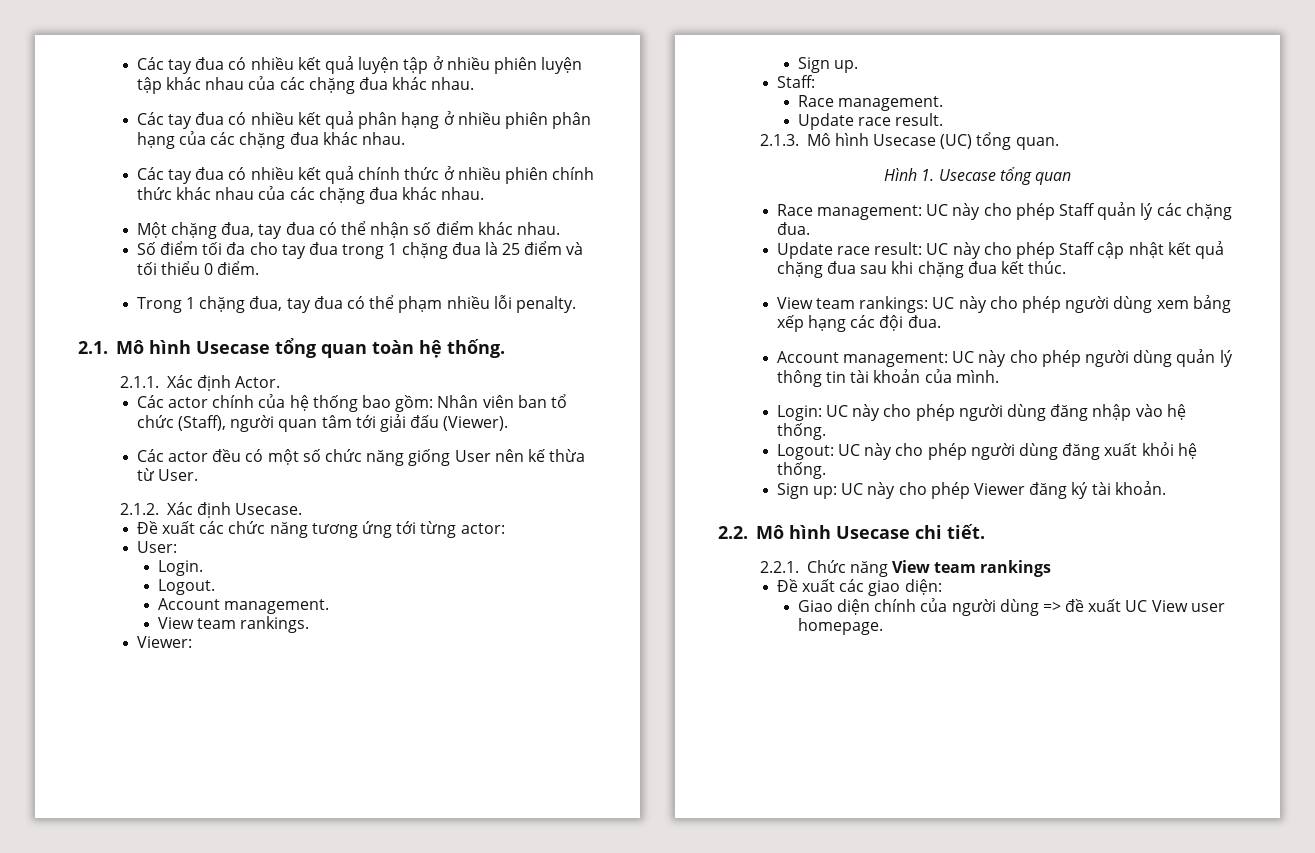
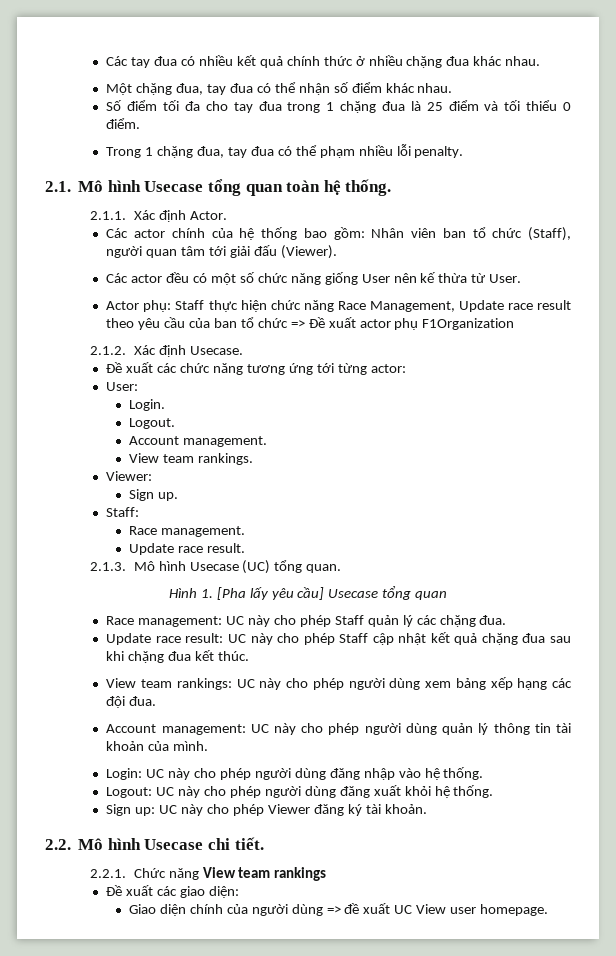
- Các tay đua có nhiều kết quả luyện tập ở nhiều phiên luyện tập khác nhau của các chặng đua khác nhau.
- Các tay đua có nhiều kết quả phân hạng ở nhiều phiên phân hạng của các chặng đua khác nhau.
- Các tay đua có nhiều kết quả chính thức ở nhiều phiên chính thức khác nhau của các chặng đua khác nhau.
+ Các tay đua có nhiều kết quả chính thức ở nhiều chặng đua khác nhau.
+ Actor phụ: Staff thực hiện chức năng Race Management, Update race result theo yêu cầu của ban tổ chức => Đề xuất actor phụ F1Organization
- Hình 1. Usecase tổng quan
+ Hình 1. [Pha lấy yêu cầu] Usecase tổng quan

